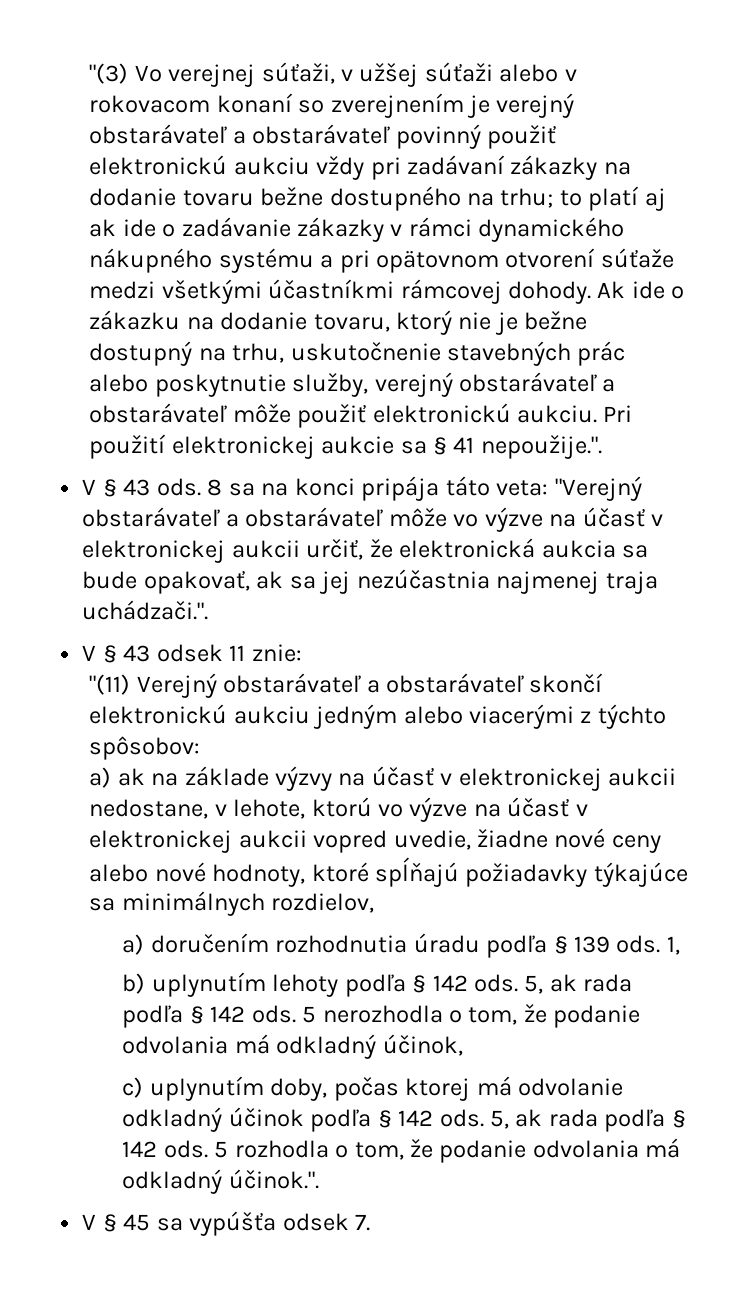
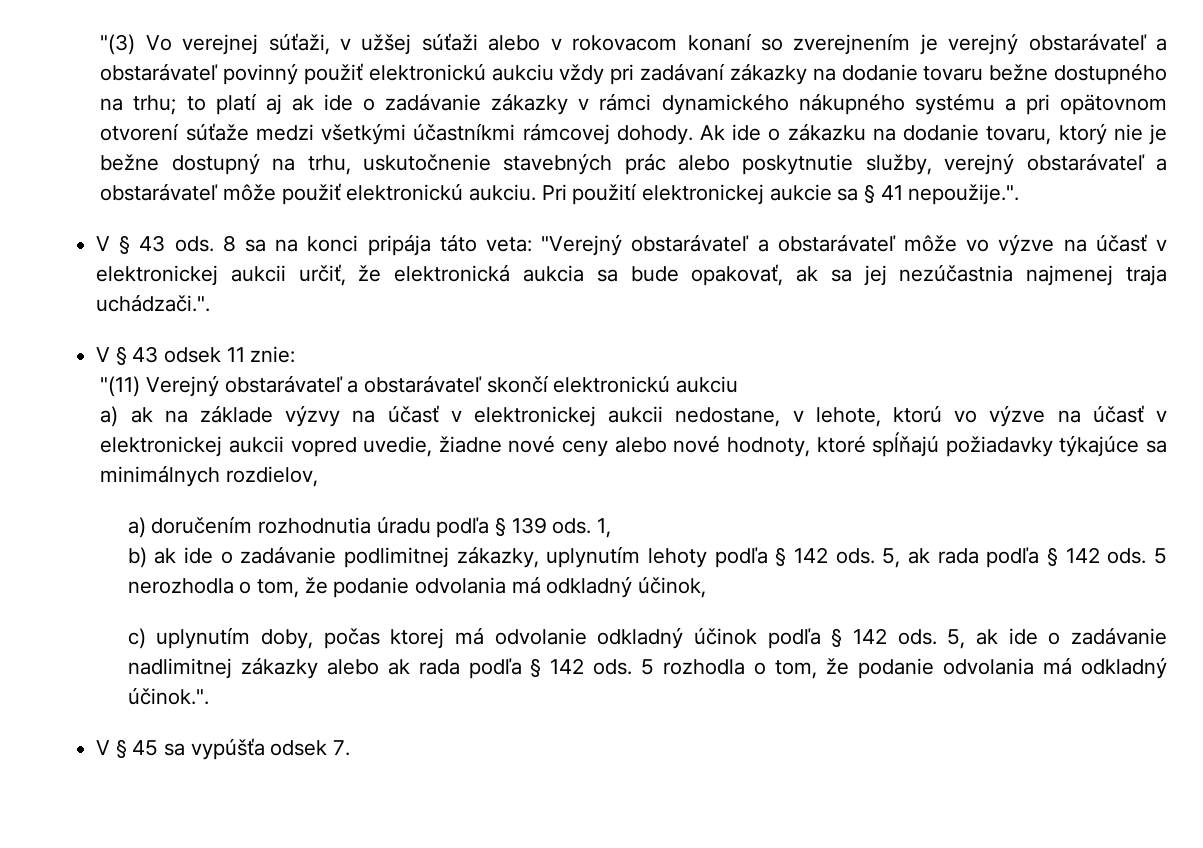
- "(11) Verejný obstarávateľ a obstarávateľ skončí elektronickú aukciu jedným alebo viacerými z týchto spôsobov:
+ "(11) Verejný obstarávateľ a obstarávateľ skončí elektronickú aukciu
- b) uplynutím lehoty podľa § 142 ods.
+ b) ak ide o zadávanie podlimitnej zákazky, uplynutím lehoty podľa § 142 ods.
- c) uplynutím doby, počas ktorej má odvolanie odkladný účinok podľa § 142 ods. 5, ak rada podľa § 142 ods.
+ c) uplynutím doby, počas ktorej má odvolanie odkladný účinok podľa § 142 ods. 5, ak ide o zadávanie nadlimitnej zákazky alebo ak rada podľa § 142 ods.

